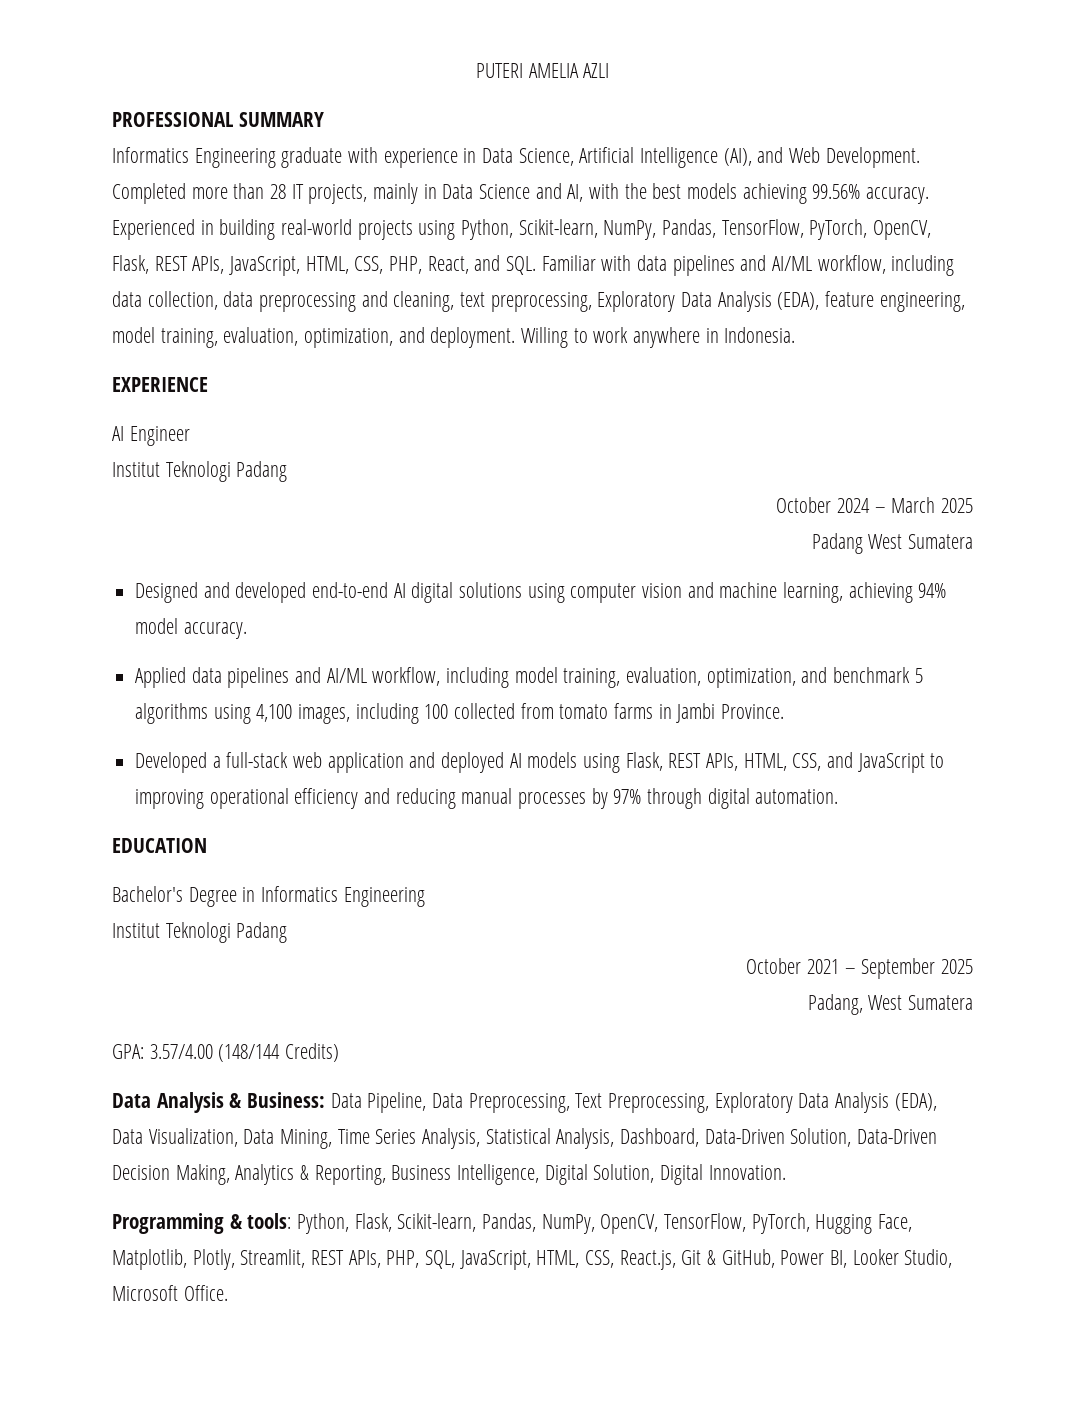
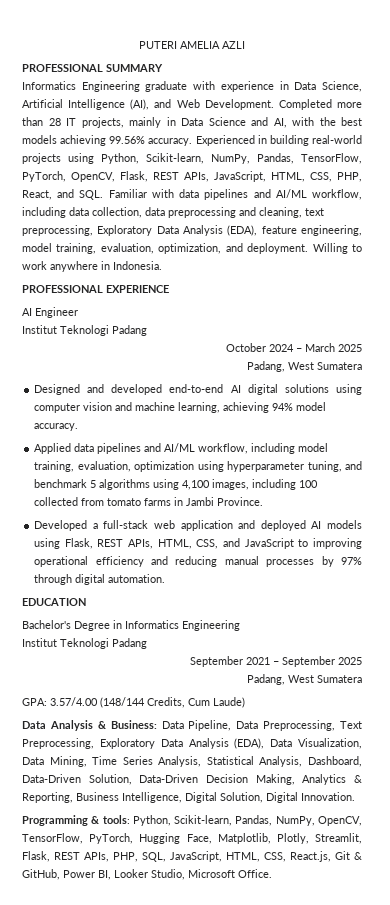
- EXPERIENCE
+ PROFESSIONAL EXPERIENCE
  October 2024 – March 2025
- Padang West Sumatera
+ Padang, West Sumatera
- Applied data pipelines and AI/ML workflow, including model training, evaluation, optimization, and benchmark 5 algorithms using 4,100 images, including 100 collected from tomato farms in Jambi Province.
+ Applied data pipelines and AI/ML workflow, including model training, evaluation, optimization using hyperparameter tuning, and benchmark 5 algorithms using 4,100 images, including 100 collected from tomato farms in Jambi Province.
- October 2021 – September 2025
+ September 2021 – September 2025
- GPA: 3.57/4.00 (148/144 Credits)
+ GPA: 3.57/4.00 (148/144 Credits, Cum Laude)
- Programming & tools: Python, Flask, Scikit-learn, Pandas, NumPy, OpenCV, TensorFlow, PyTorch, Hugging Face, Matplotlib, Plotly, Streamlit, REST APIs, PHP, SQL, JavaScript, HTML, CSS, React.js, Git & GitHub, Power BI, Looker Studio, Microsoft Office.
+ Programming & tools: Python, Scikit-learn, Pandas, NumPy, OpenCV, TensorFlow, PyTorch, Hugging Face, Matplotlib, Plotly, Streamlit, Flask, REST APIs, PHP, SQL, JavaScript, HTML, CSS, React.js, Git & GitHub, Power BI, Looker Studio, Microsoft Office.

